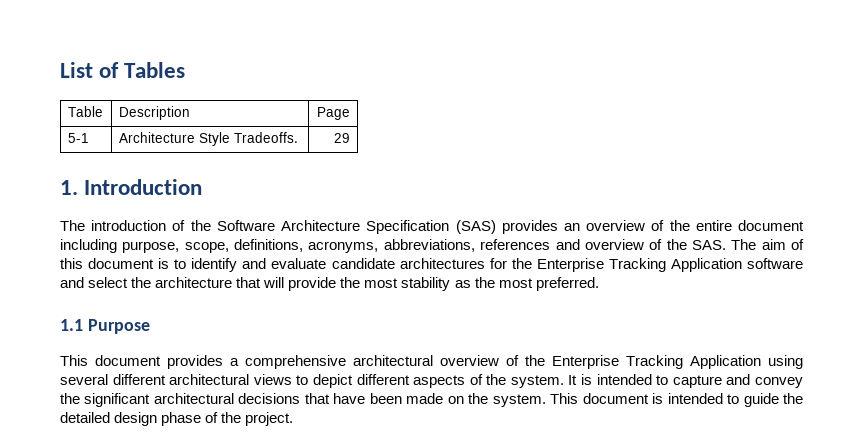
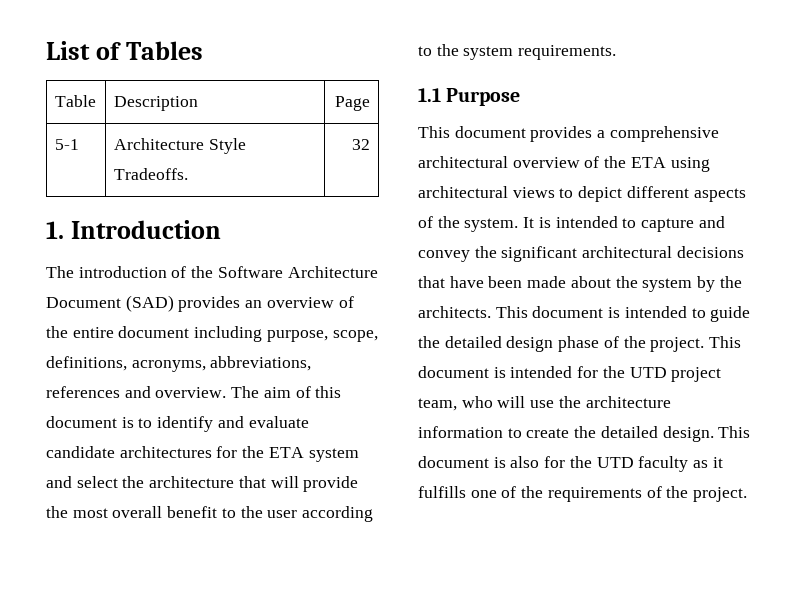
- 5-1 | Architecture Style Tradeoffs. | 29
+ 5-1 | Architecture Style Tradeoffs. | 32
- The introduction of the Software Architecture Specification (SAS) provides an overview of the entire document including purpose, scope, definitions, acronyms, abbreviations, references and overview of the SAS. The aim of this document is to identify and evaluate candidate architectures for the Enterprise Tracking Application software and select the architecture that will provide the most stability as the most preferred.
+ The introduction of the Software Architecture Document (SAD) provides an overview of the entire document including purpose, scope, definitions, acronyms, abbreviations, references and overview. The aim of this document is to identify and evaluate candidate architectures for the ETA system and select the architecture that will provide the most overall benefit to the user according to the system requirements.
- This document provides a comprehensive architectural overview of the Enterprise Tracking Application using several different architectural views to depict different aspects of the system.
+ This document provides a comprehensive architectural overview of the ETA using architectural views to depict different aspects of the system.
- It is intended to capture and convey the significant architectural decisions that have been made on the system.
+ It is intended to capture and convey the significant architectural decisions that have been made about the system by the architects.
+ This document is intended for the UTD project team, who will use the architecture information to create the detailed design. This document is also for the UTD faculty as it fulfills one of the requirements of the project.

